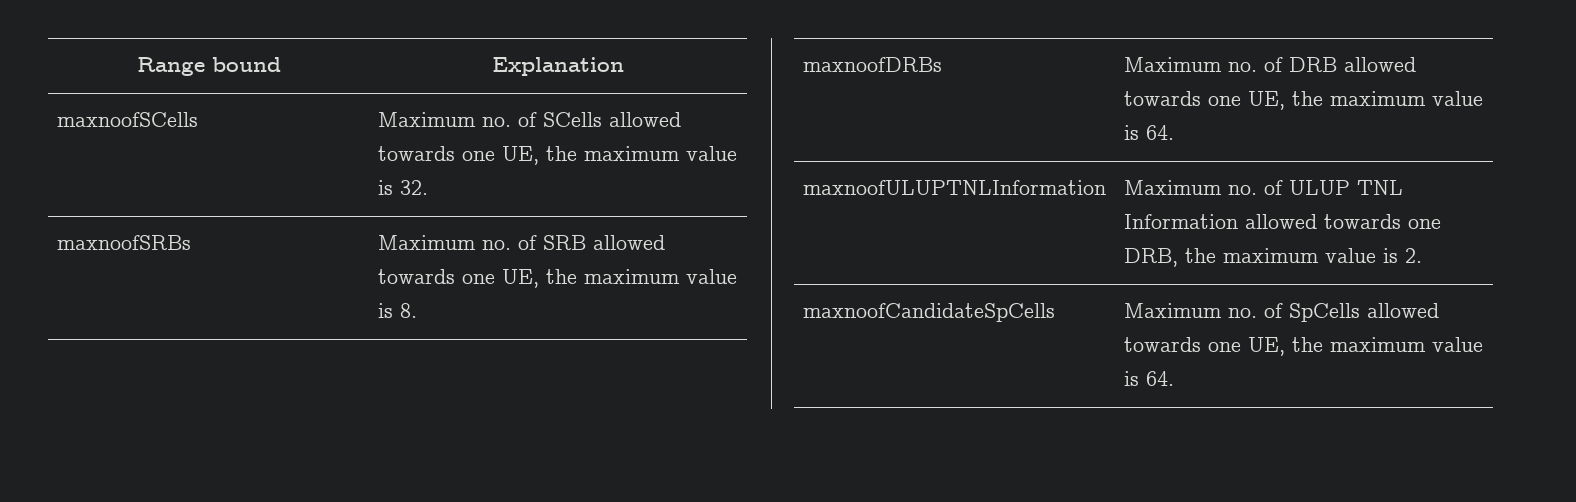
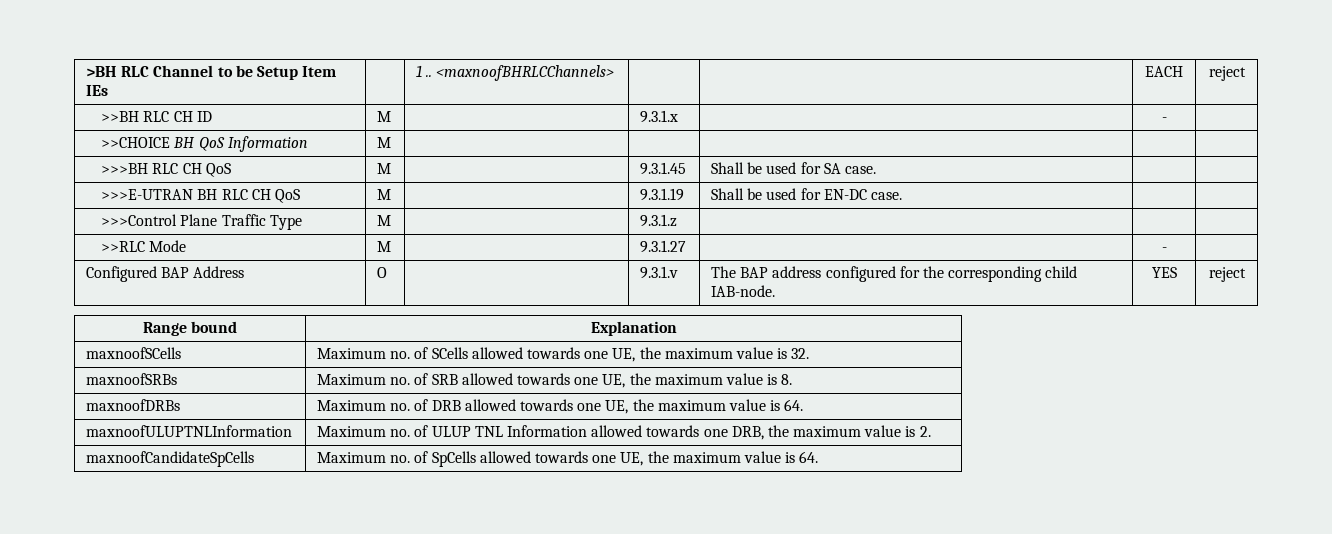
+ >BH RLC Channel to be Setup Item IEs | | 1 .. <maxnoofBHRLCChannels> | | | EACH | reject
+ >>BH RLC CH ID | M | | 9.3.1.x | | - |
+ >>CHOICE BH QoS Information | M | | | | |
+ >>>BH RLC CH QoS | M | | 9.3.1.45 | Shall be used for SA case. | |
+ >>>E-UTRAN BH RLC CH QoS | M | | 9.3.1.19 | Shall be used for EN-DC case. | |
+ >>>Control Plane Traffic Type | M | | 9.3.1.z | | |
+ >>RLC Mode | M | | 9.3.1.27 | | - |
+ Configured BAP Address | O | | 9.3.1.v | The BAP address configured for the corresponding child IAB-node. | YES | reject

